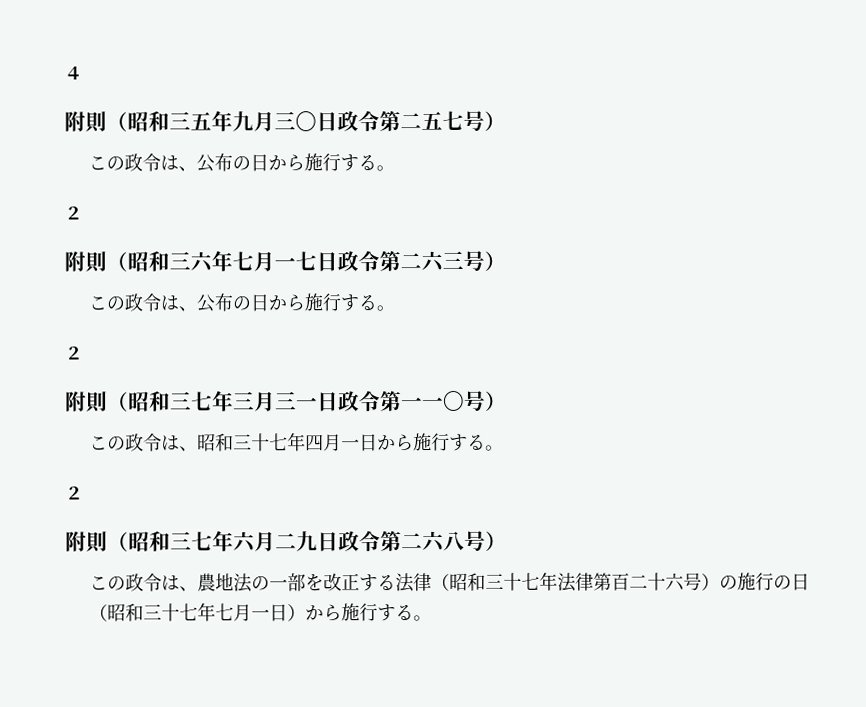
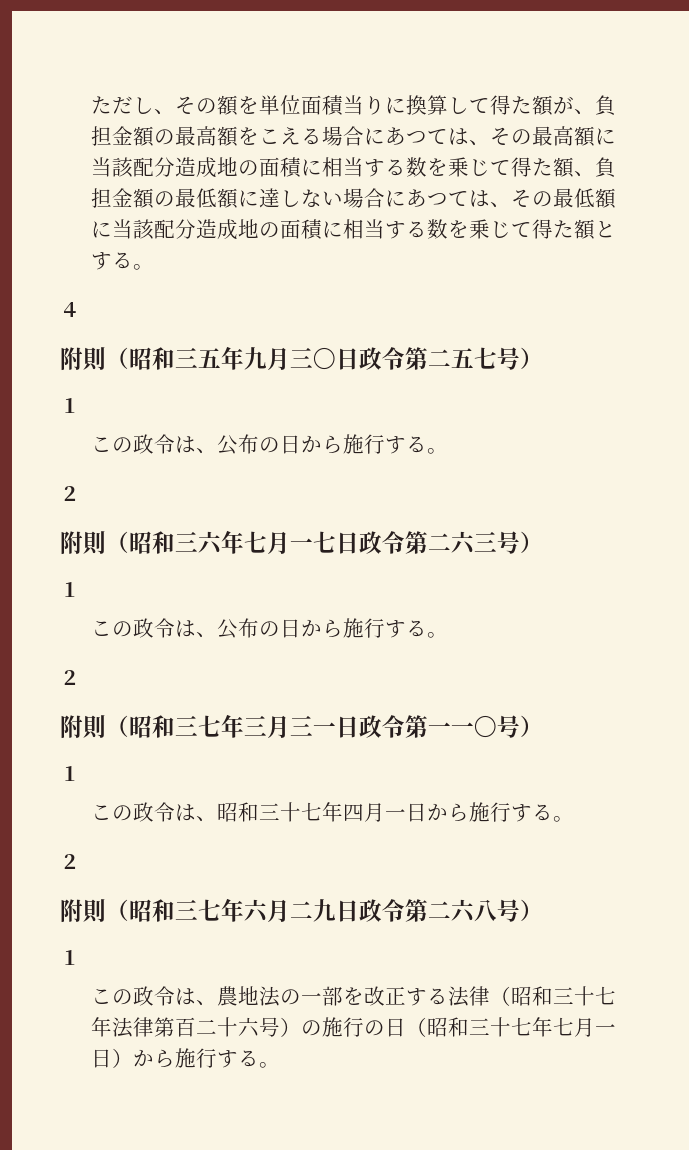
+ ただし、その額を単位面積当りに換算して得た額が、負担金額の最高額をこえる場合にあつては、その最高額に当該配分造成地の面積に相当する数を乗じて得た額、負担金額の最低額に達しない場合にあつては、その最低額に当該配分造成地の面積に相当する数を乗じて得た額とする。
  附則（昭和三五年九月三〇日政令第二五七号）
+ １
  附則（昭和三六年七月一七日政令第二六三号）
+ １
  附則（昭和三七年三月三一日政令第一一〇号）
+ １
  附則（昭和三七年六月二九日政令第二六八号）
+ １

